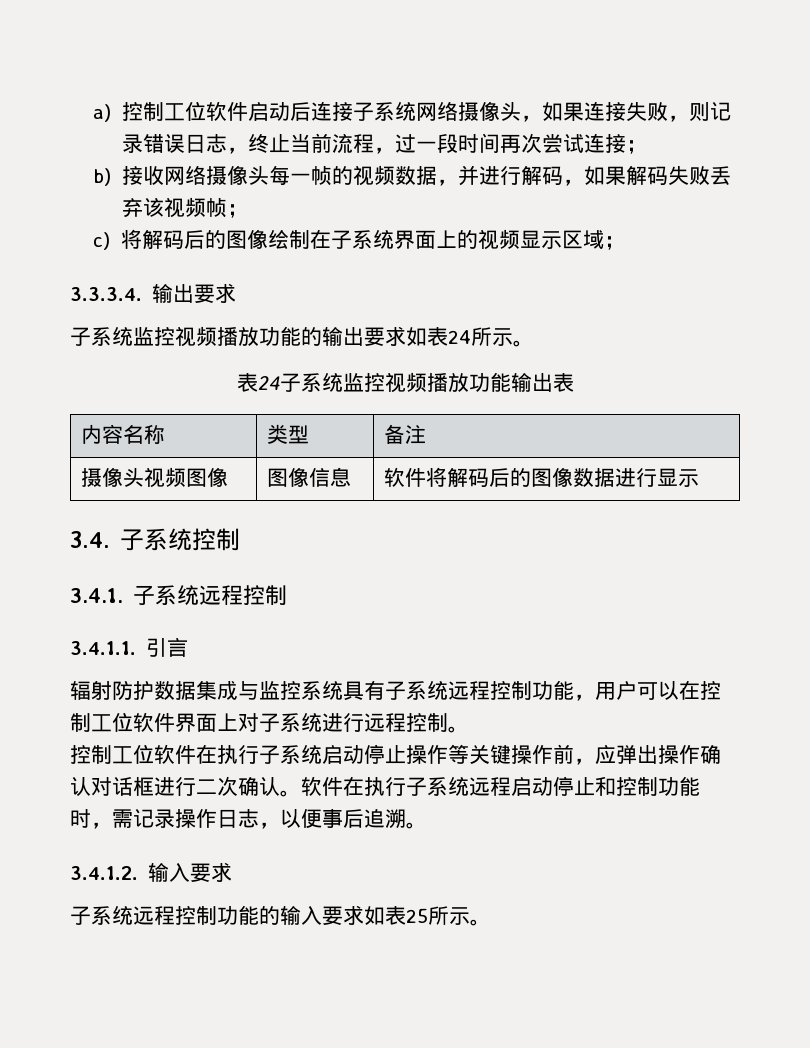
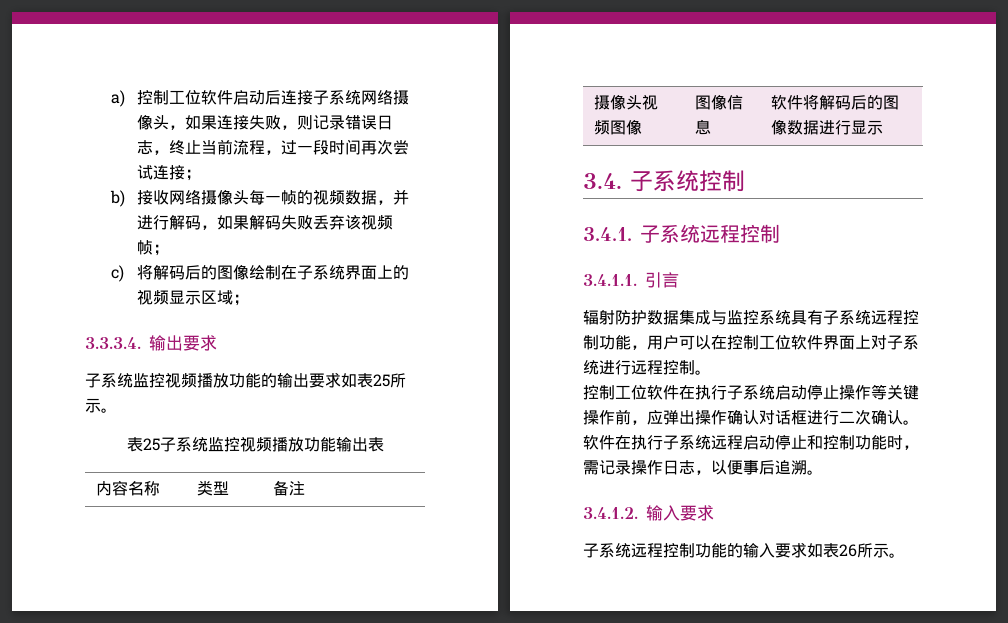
- 子系统监控视频播放功能的输出要求如表24所示。
+ 子系统监控视频播放功能的输出要求如表25所示。
- 表24子系统监控视频播放功能输出表
+ 表25子系统监控视频播放功能输出表
- 子系统远程控制功能的输入要求如表25所示。
+ 子系统远程控制功能的输入要求如表26所示。

